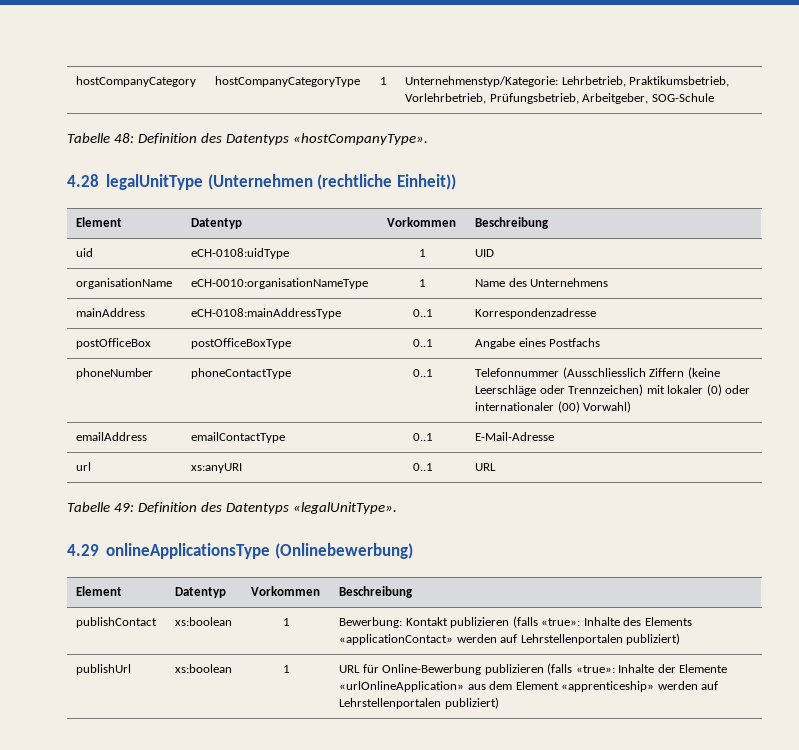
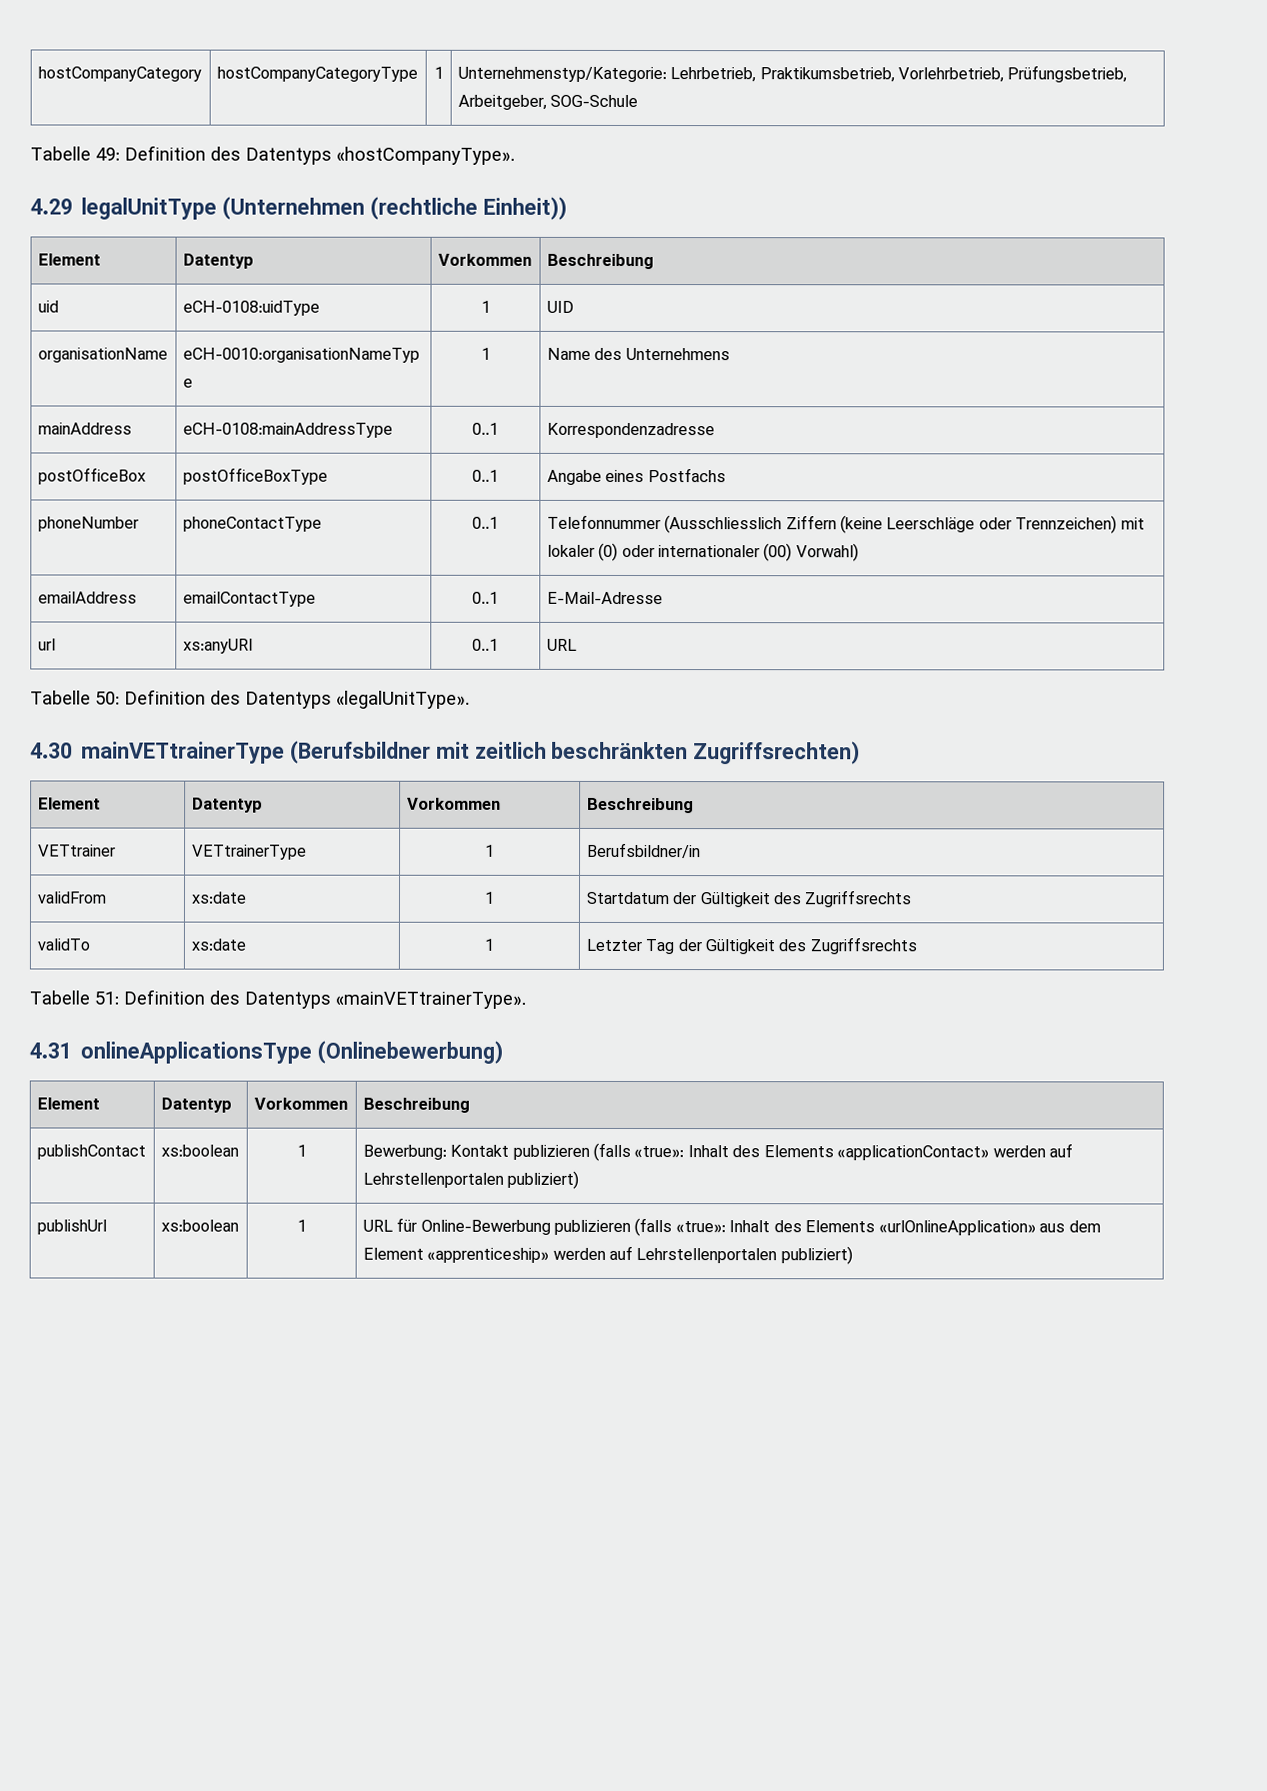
- Tabelle 48: Definition des Datentyps «hostCompanyType».
+ Tabelle 49: Definition des Datentyps «hostCompanyType».
- 4.28 legalUnitType (Unternehmen (rechtliche Einheit))
+ 4.29 legalUnitType (Unternehmen (rechtliche Einheit))
- Tabelle 49: Definition des Datentyps «legalUnitType».
+ Tabelle 50: Definition des Datentyps «legalUnitType».
- 4.29 onlineApplicationsType (Onlinebewerbung)
+ 4.30 mainVETtrainerType (Berufsbildner mit zeitlich beschränkten Zugriffsrechten)
+ Element | Datentyp | Vorkommen | Beschreibung
+ VETtrainer | VETtrainerType | 1 | Berufsbildner/in
+ validFrom | xs:date | 1 | Startdatum der Gültigkeit des Zugriffsrechts
+ validTo | xs:date | 1 | Letzter Tag der Gültigkeit des Zugriffsrechts
+ Tabelle 51: Definition des Datentyps «mainVETtrainerType».
+ 4.31 onlineApplicationsType (Onlinebewerbung)
- publishContact | xs:boolean | 1 | Bewerbung: Kontakt publizieren (falls «true»: Inhalte des Elements «applicationContact» werden auf Lehrstellenportalen publiziert)
+ publishContact | xs:boolean | 1 | Bewerbung: Kontakt publizieren (falls «true»: Inhalt des Elements «applicationContact» werden auf Lehrstellenportalen publiziert)
- publishUrl | xs:boolean | 1 | URL für Online-Bewerbung publizieren (falls «true»: Inhalte der Elemente «urlOnlineApplication» aus dem Element «apprenticeship» werden auf Lehrstellenportalen publiziert)
+ publishUrl | xs:boolean | 1 | URL für Online-Bewerbung publizieren (falls «true»: Inhalt des Elements «urlOnlineApplication» aus dem Element «apprenticeship» werden auf Lehrstellenportalen publiziert)

